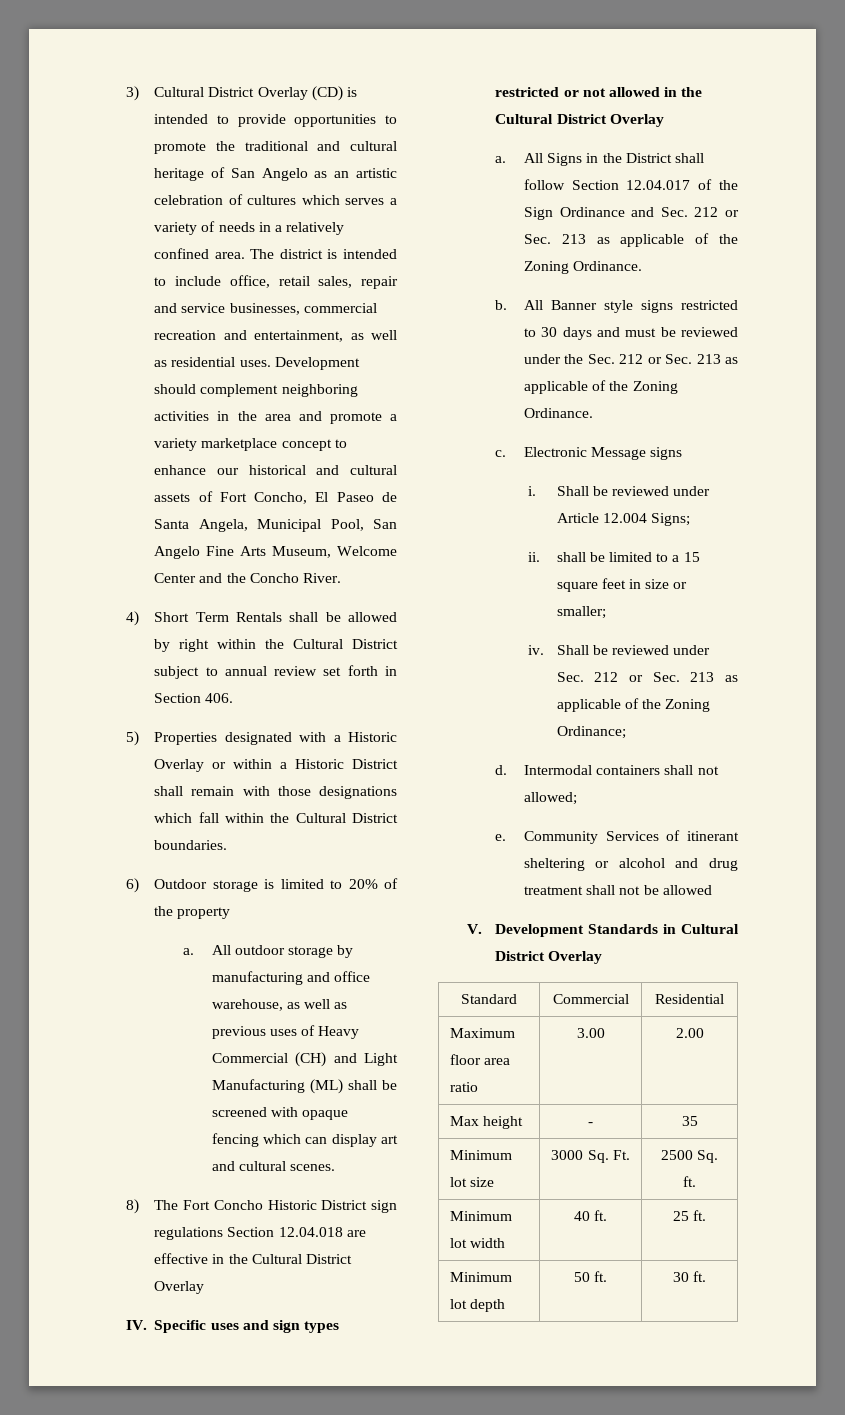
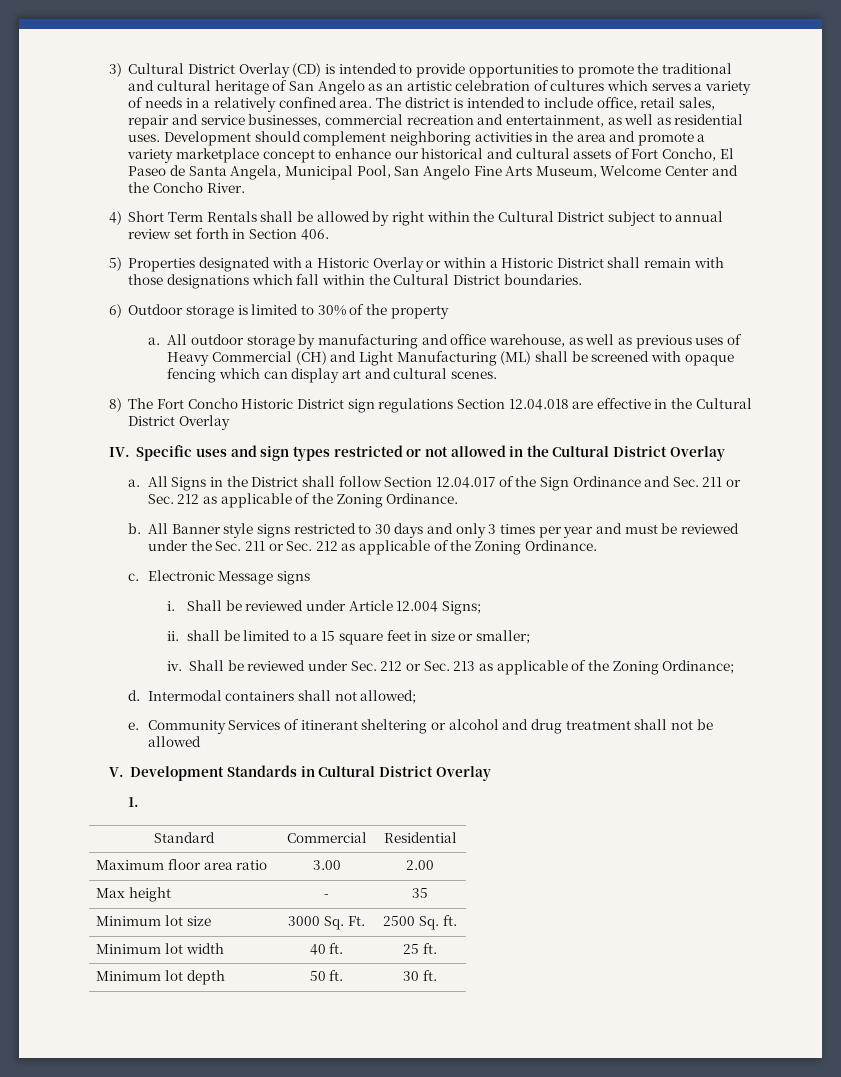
- 6) Outdoor storage is limited to 20% of the property
+ 6) Outdoor storage is limited to 30% of the property
- All Signs in the District shall follow Section 12.04.017 of the Sign Ordinance and Sec. 212 or Sec. 213 as applicable of the Zoning Ordinance.
+ All Signs in the District shall follow Section 12.04.017 of the Sign Ordinance and Sec. 211 or Sec. 212 as applicable of the Zoning Ordinance.
- All Banner style signs restricted to 30 days and must be reviewed under the Sec. 212 or Sec. 213 as applicable of the Zoning Ordinance.
+ All Banner style signs restricted to 30 days and only 3 times per year and must be reviewed under the Sec. 211 or Sec. 212 as applicable of the Zoning Ordinance.
+ 1.

